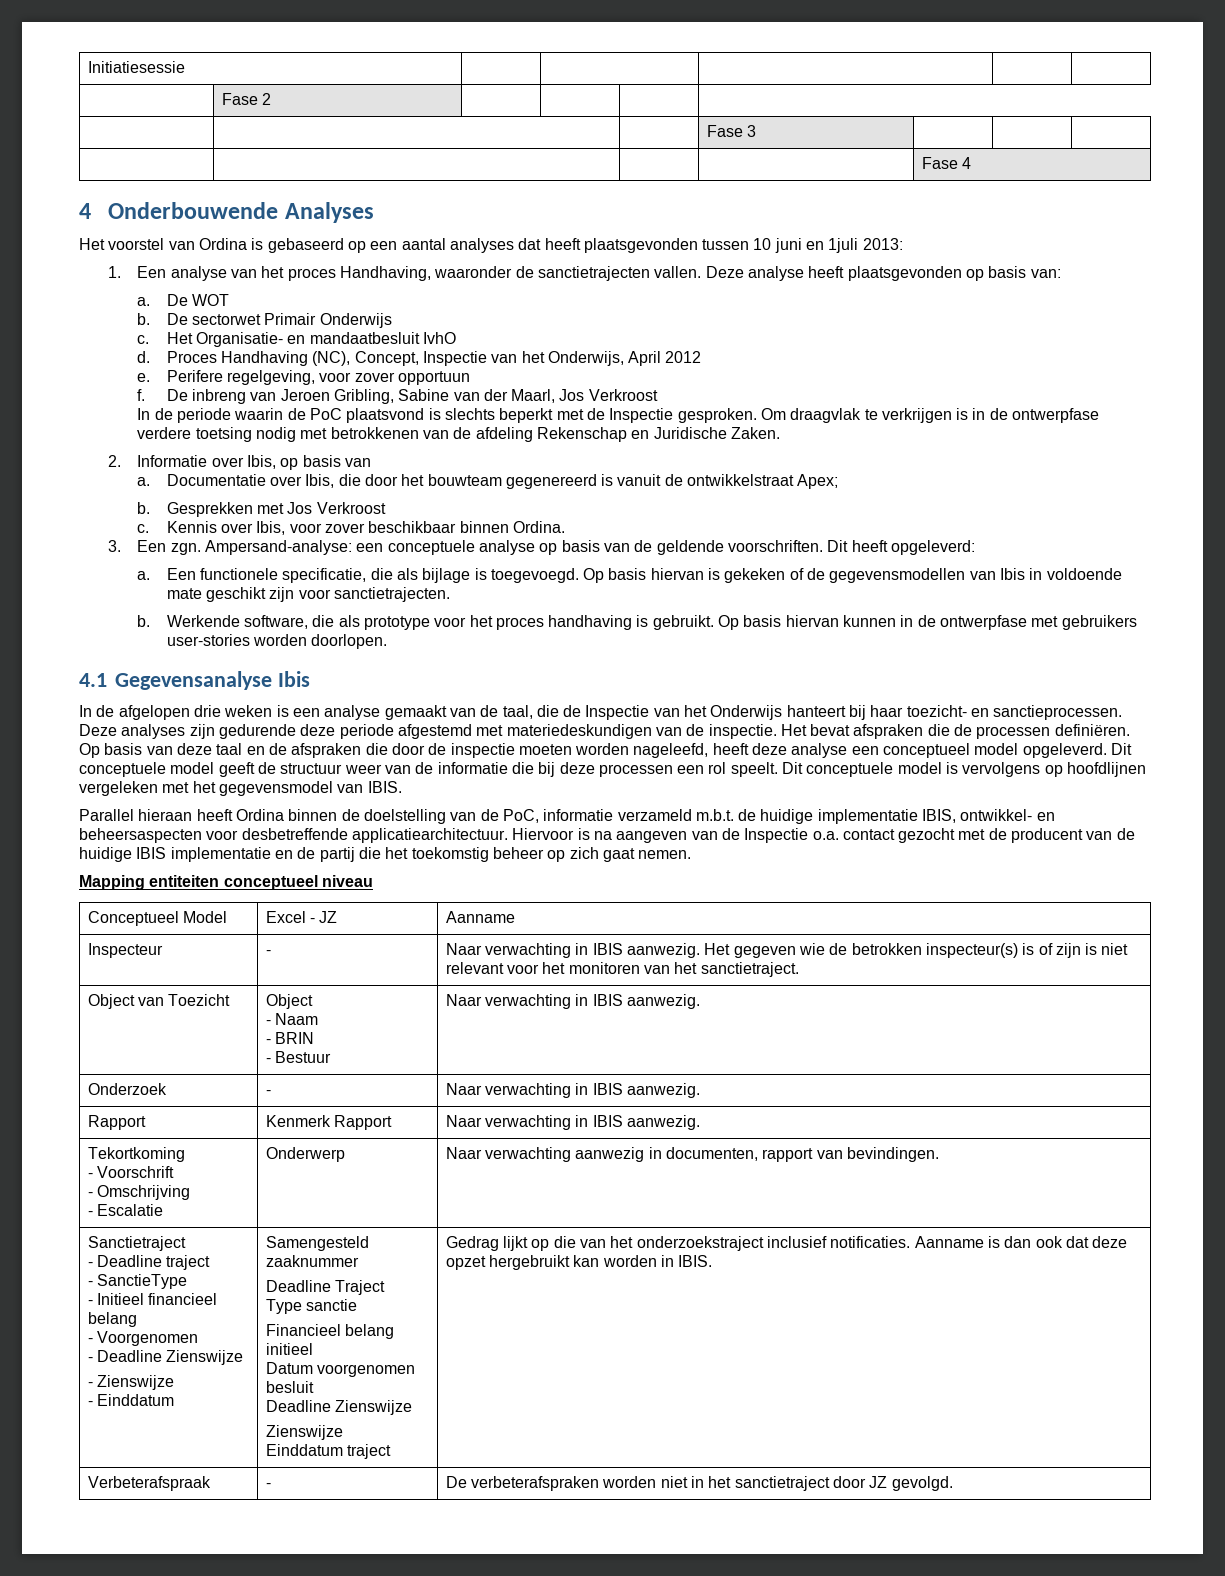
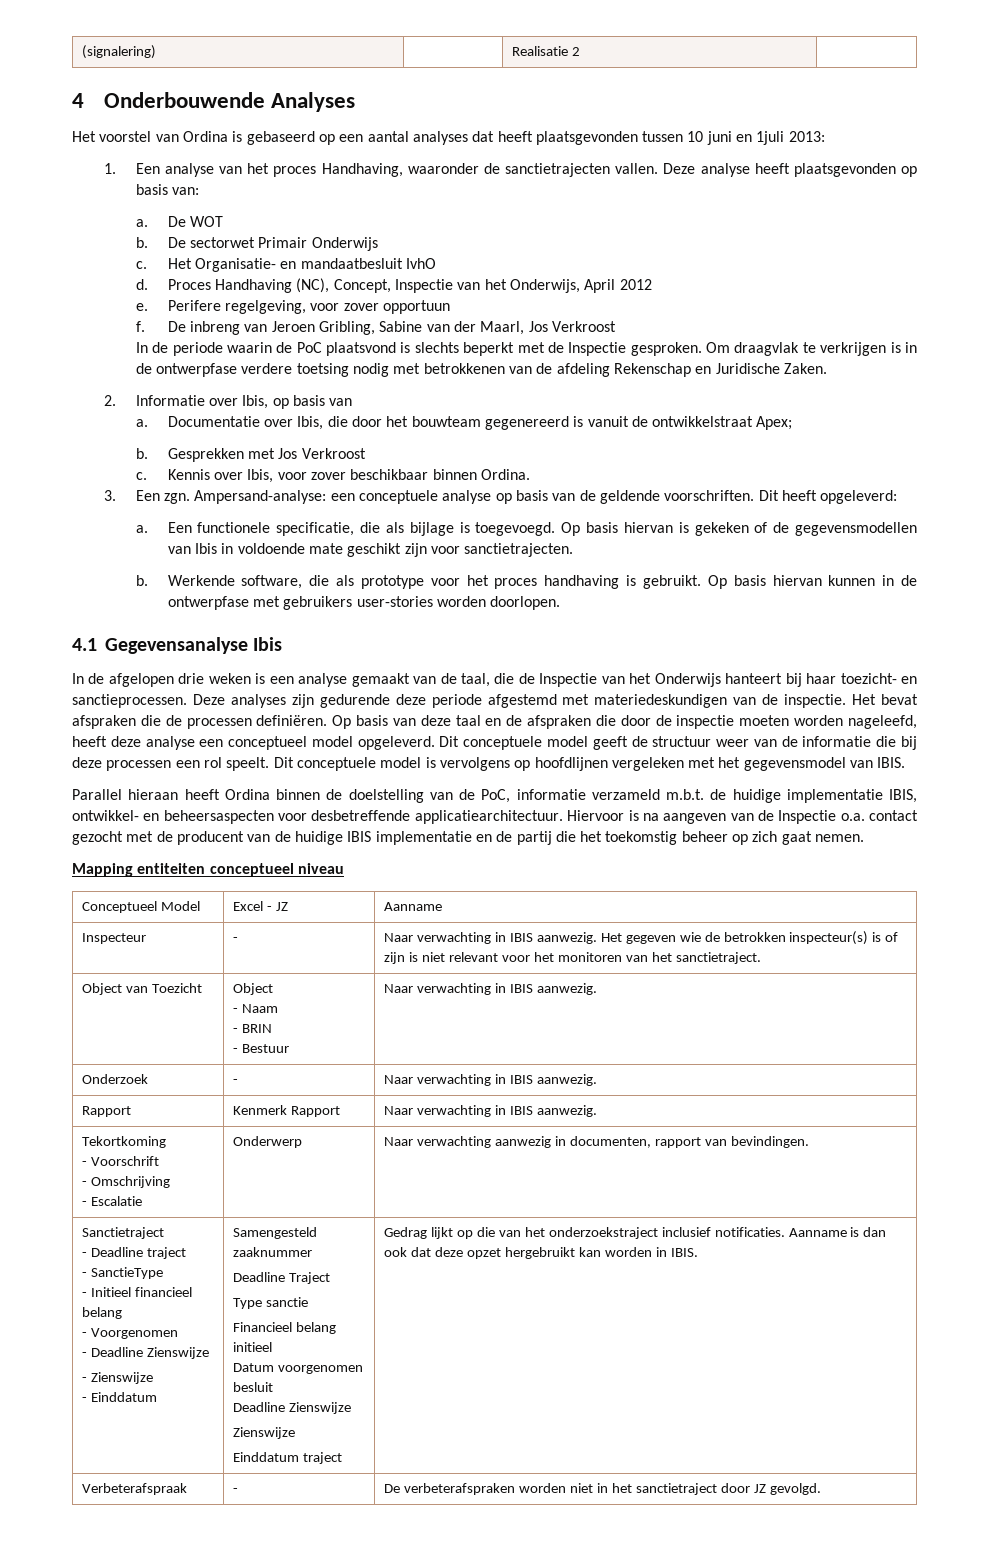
- Initiatiesessie | | | | |
- | Fase 2 | | |
- | | | Fase 3 | | |
- | | | | Fase 4
+ (signalering) | | Realisatie 2 |

